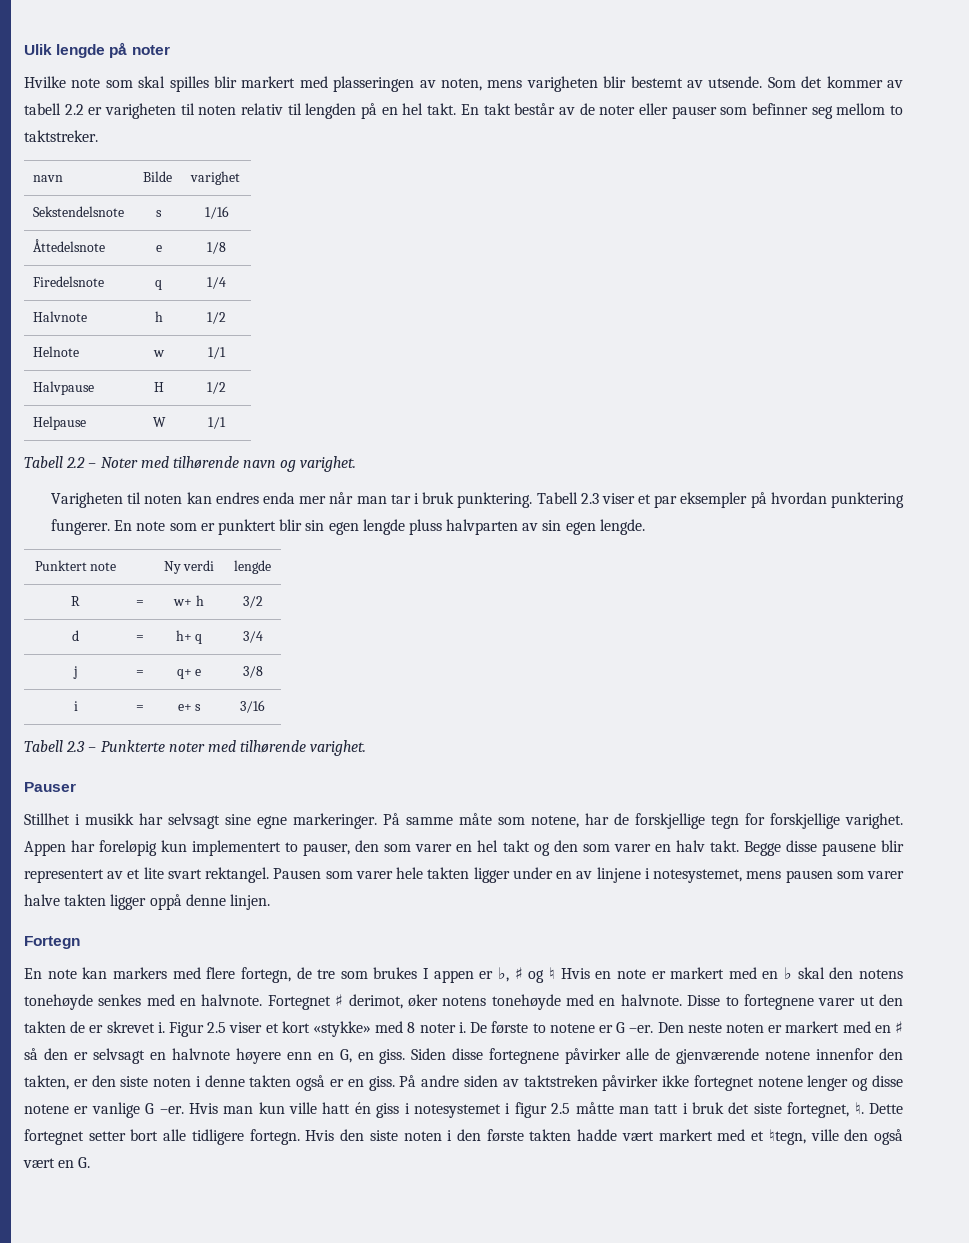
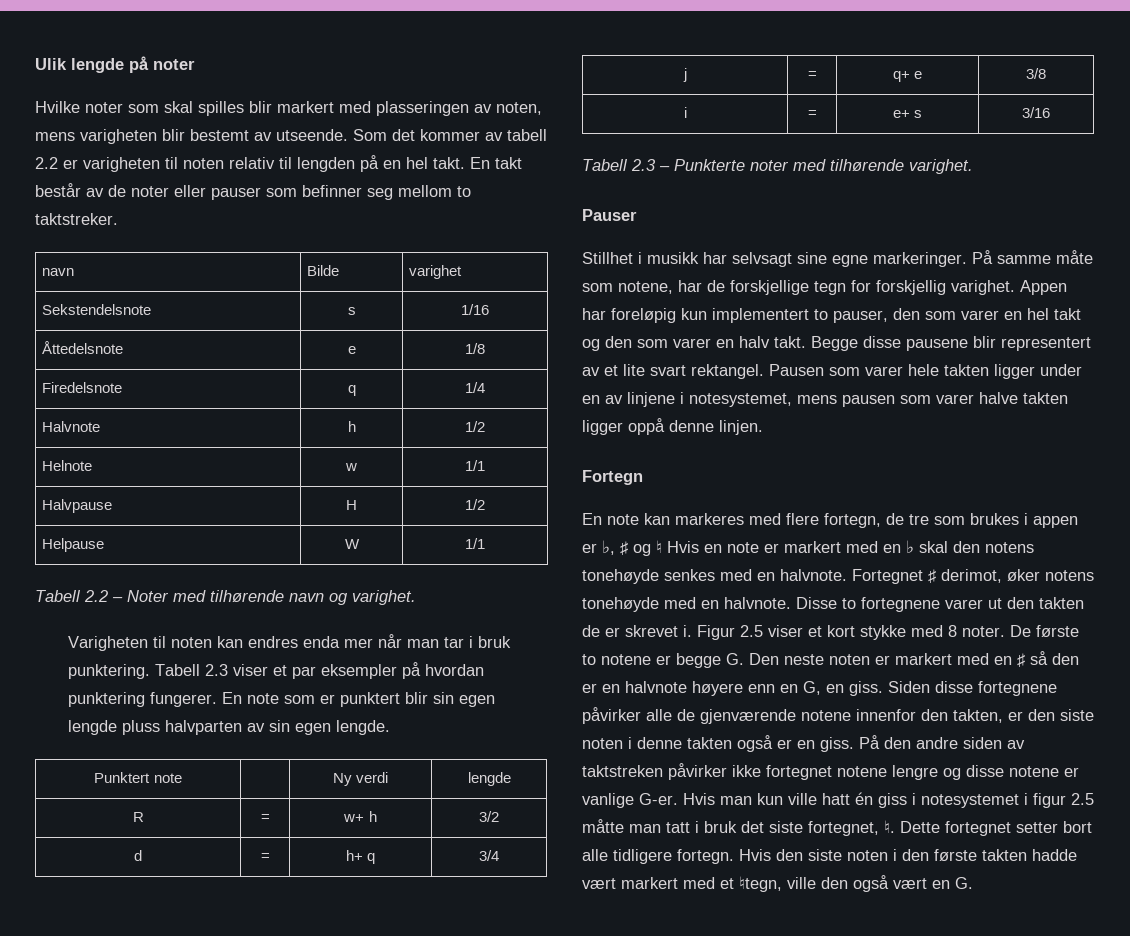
- Hvilke note som skal spilles blir markert med plasseringen av noten, mens varigheten blir bestemt av utsende.
+ Hvilke noter som skal spilles blir markert med plasseringen av noten, mens varigheten blir bestemt av utseende.
- På samme måte som notene, har de forskjellige tegn for forskjellige varighet.
+ På samme måte som notene, har de forskjellige tegn for forskjellig varighet.
- En note kan markers med flere fortegn, de tre som brukes I appen er ♭, ♯ og ♮ Hvis en note er markert med en ♭ skal den notens tonehøyde senkes med en halvnote.
+ En note kan markeres med flere fortegn, de tre som brukes i appen er ♭, ♯ og ♮ Hvis en note er markert med en ♭ skal den notens tonehøyde senkes med en halvnote.
- Figur 2.5 viser et kort «stykke» med 8 noter i.
+ Figur 2.5 viser et kort stykke med 8 noter.
- De første to notene er G –er. Den neste noten er markert med en ♯ så den er selvsagt en halvnote høyere enn en G, en giss.
+ De første to notene er begge G. Den neste noten er markert med en ♯ så den er en halvnote høyere enn en G, en giss.
- På andre siden av taktstreken påvirker ikke fortegnet notene lenger og disse notene er vanlige G –er.
+ På den andre siden av taktstreken påvirker ikke fortegnet notene lengre og disse notene er vanlige G-er.

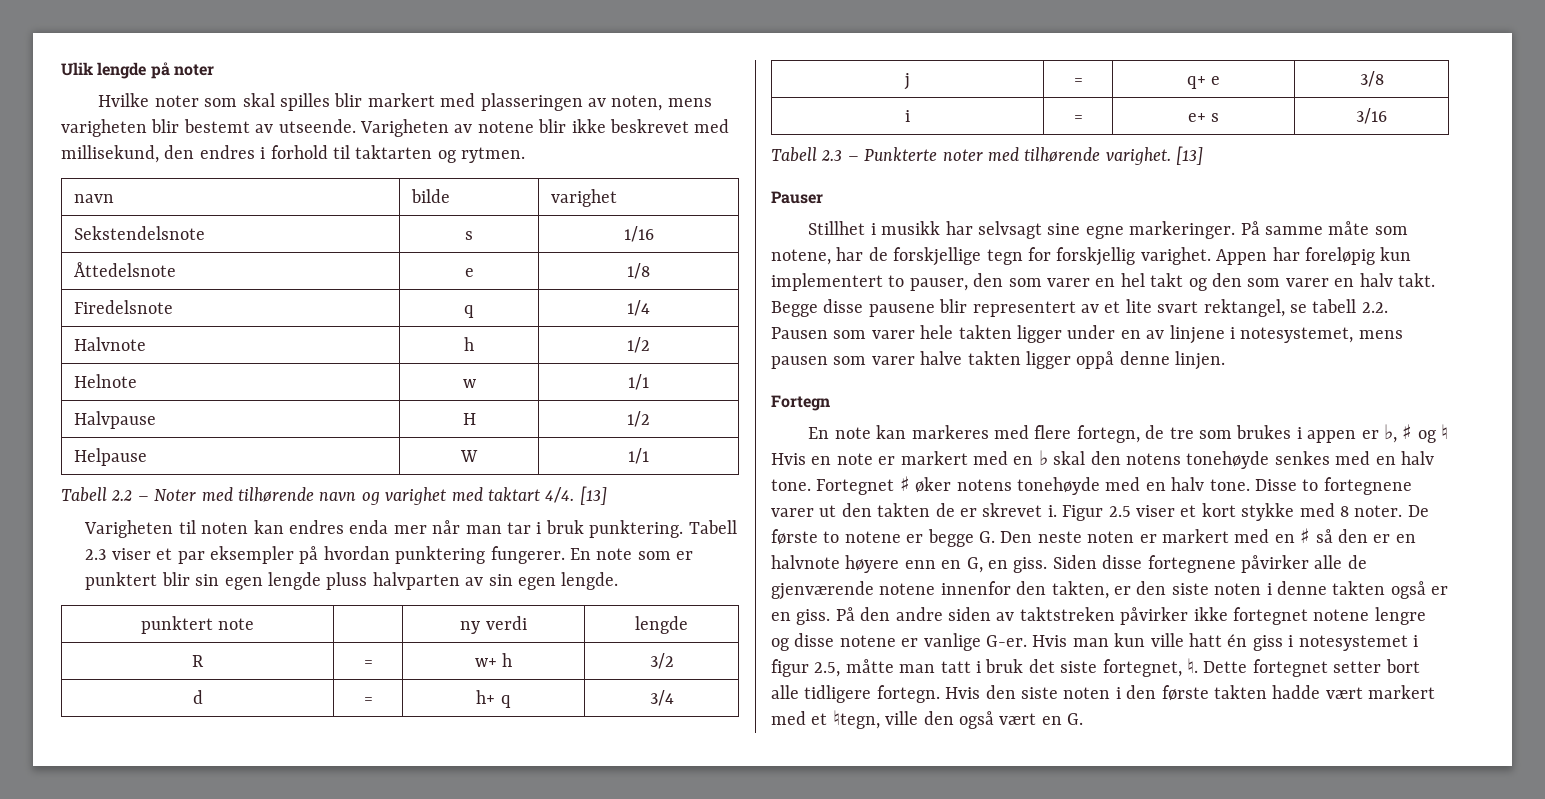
- Som det kommer av tabell 2.2 er varigheten til noten relativ til lengden på en hel takt. En takt består av de noter eller pauser som befinner seg mellom to taktstreker.
+ Varigheten av notene blir ikke beskrevet med millisekund, den endres i forhold til taktarten og rytmen.
- navn | Bilde | varighet
+ navn | bilde | varighet
- Tabell 2.2 – Noter med tilhørende navn og varighet.
+ Tabell 2.2 – Noter med tilhørende navn og varighet med taktart 4/4. [13]
- Punktert note | | Ny verdi | lengde
+ punktert note | | ny verdi | lengde
- Tabell 2.3 – Punkterte noter med tilhørende varighet.
+ Tabell 2.3 – Punkterte noter med tilhørende varighet. [13]
- Begge disse pausene blir representert av et lite svart rektangel. Pausen som varer hele takten ligger under en av linjene i notesystemet, mens pausen som varer halve takten ligger oppå denne linjen.
+ Begge disse pausene blir representert av et lite svart rektangel, se tabell 2.2. Pausen som varer hele takten ligger under en av linjene i notesystemet, mens pausen som varer halve takten ligger oppå denne linjen.
- En note kan markeres med flere fortegn, de tre som brukes i appen er ♭, ♯ og ♮ Hvis en note er markert med en ♭ skal den notens tonehøyde senkes med en halvnote.
+ En note kan markeres med flere fortegn, de tre som brukes i appen er ♭, ♯ og ♮ Hvis en note er markert med en ♭ skal den notens tonehøyde senkes med en halv tone.
- Fortegnet ♯ derimot, øker notens tonehøyde med en halvnote.
+ Fortegnet ♯ øker notens tonehøyde med en halv tone.
- Hvis man kun ville hatt én giss i notesystemet i figur 2.5 måtte man tatt i bruk det siste fortegnet, ♮.
+ Hvis man kun ville hatt én giss i notesystemet i figur 2.5, måtte man tatt i bruk det siste fortegnet, ♮.

